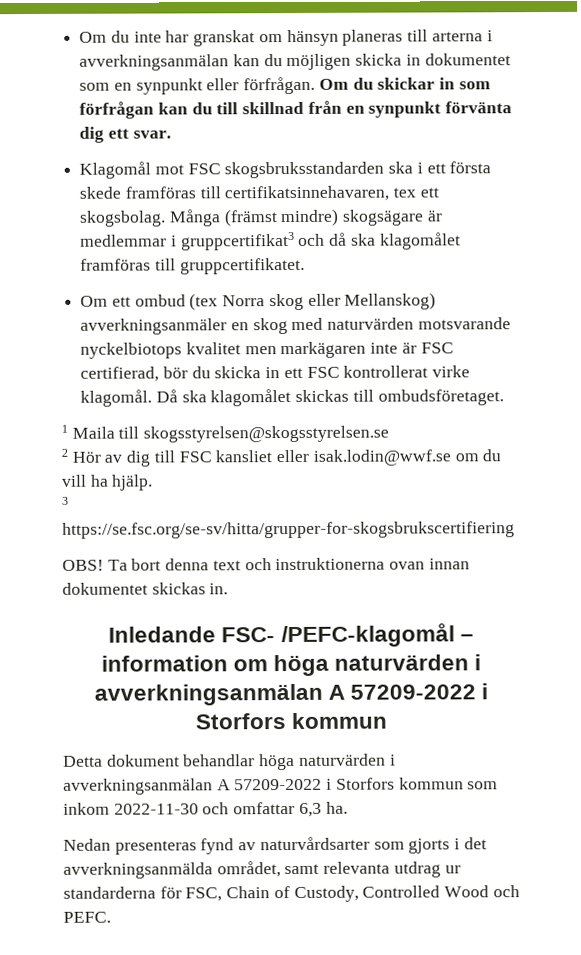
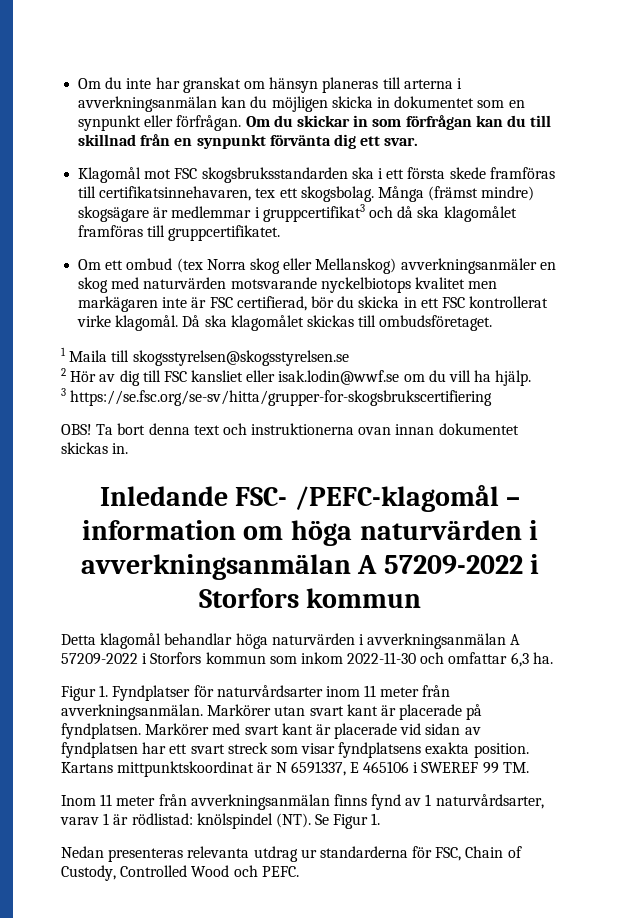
- Detta dokument behandlar höga naturvärden i avverkningsanmälan A 57209-2022 i Storfors kommun som inkom 2022-11-30 och omfattar 6,3 ha.
+ Detta klagomål behandlar höga naturvärden i avverkningsanmälan A 57209-2022 i Storfors kommun som inkom 2022-11-30 och omfattar 6,3 ha.
- Nedan presenteras fynd av naturvårdsarter som gjorts i det avverkningsanmälda området, samt relevanta utdrag ur standarderna för FSC, Chain of Custody, Controlled Wood och PEFC.
+ Figur 1. Fyndplatser för naturvårdsarter inom 11 meter från avverkningsanmälan. Markörer utan svart kant är placerade på fyndplatsen. Markörer med svart kant är placerade vid sidan av fyndplatsen har ett svart streck som visar fyndplatsens exakta position. Kartans mittpunktskoordinat är N 6591337, E 465106 i SWEREF 99 TM.
+ Inom 11 meter från avverkningsanmälan finns fynd av 1 naturvårdsarter, varav 1 är rödlistad: knölspindel (NT). Se Figur 1.
+ Nedan presenteras relevanta utdrag ur standarderna för FSC, Chain of Custody, Controlled Wood och PEFC.

